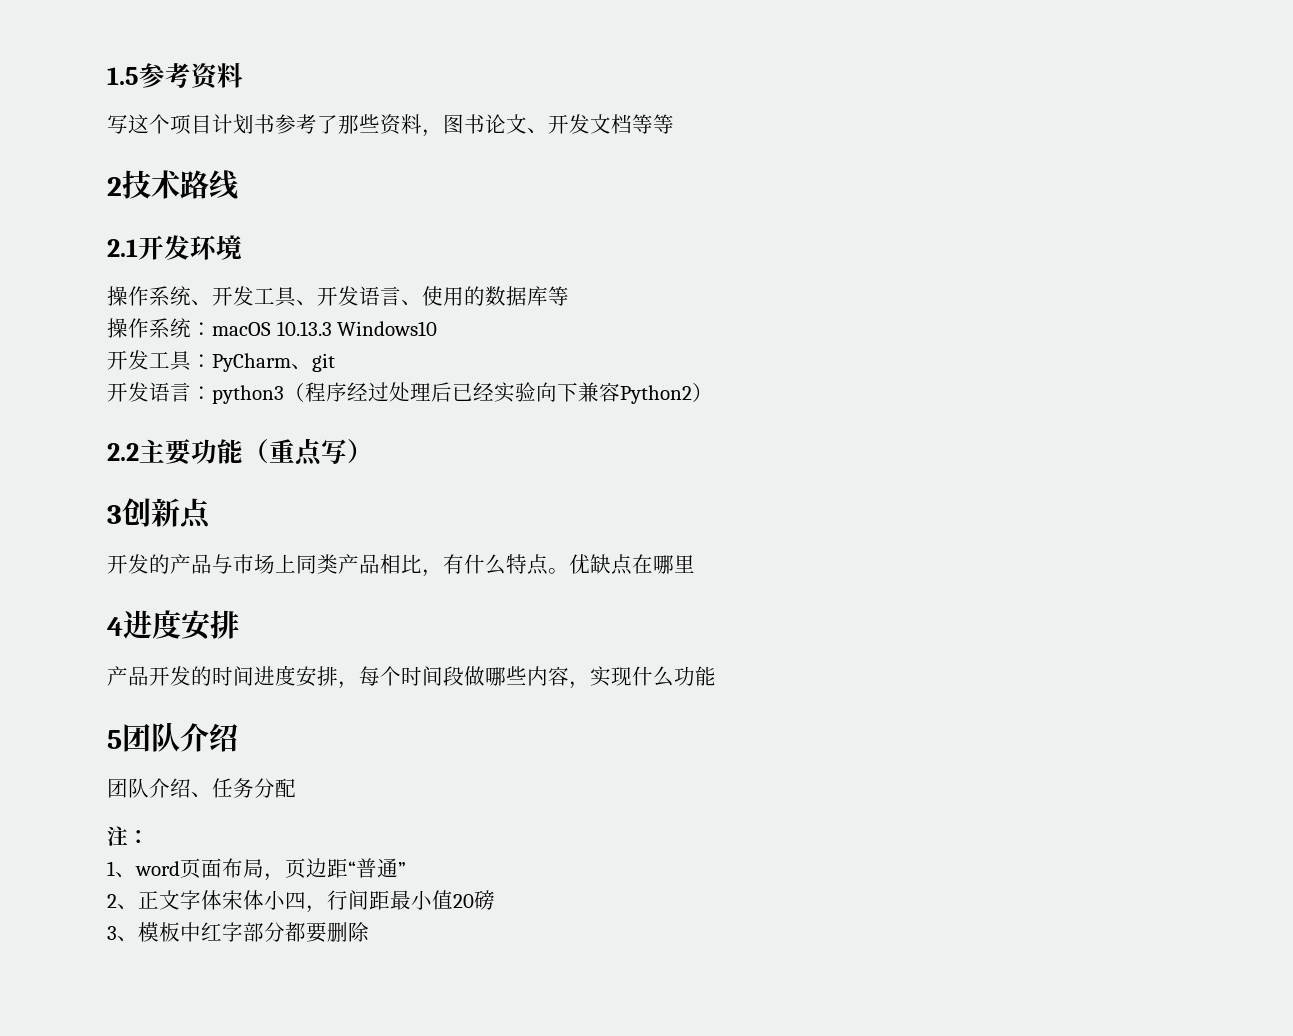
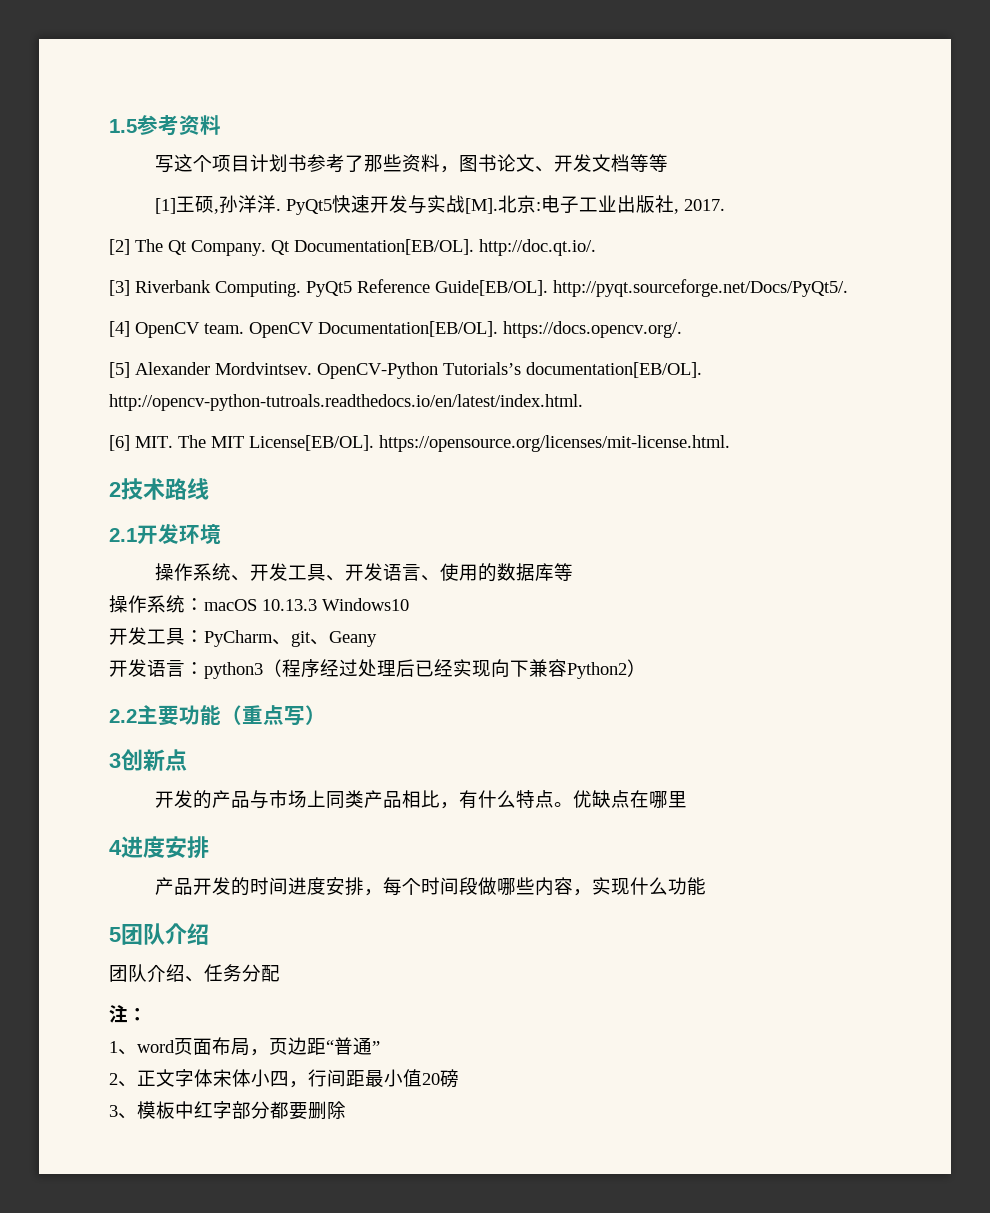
+ [1]王硕,孙洋洋. PyQt5快速开发与实战[M].北京:电子工业出版社, 2017.
+ [2] The Qt Company. Qt Documentation[EB/OL]. http://doc.qt.io/.
+ [3] Riverbank Computing. PyQt5 Reference Guide[EB/OL]. http://pyqt.sourceforge.net/Docs/PyQt5/.
+ [4] OpenCV team. OpenCV Documentation[EB/OL]. https://docs.opencv.org/.
+ [5] Alexander Mordvintsev. OpenCV-Python Tutorials’s documentation[EB/OL]. http://opencv-python-tutroals.readthedocs.io/en/latest/index.html.
+ [6] MIT. The MIT License[EB/OL]. https://opensource.org/licenses/mit-license.html.
- 开发工具：PyCharm、git
+ 开发工具：PyCharm、git、Geany
- 开发语言：python3（程序经过处理后已经实验向下兼容Python2）
+ 开发语言：python3（程序经过处理后已经实现向下兼容Python2）

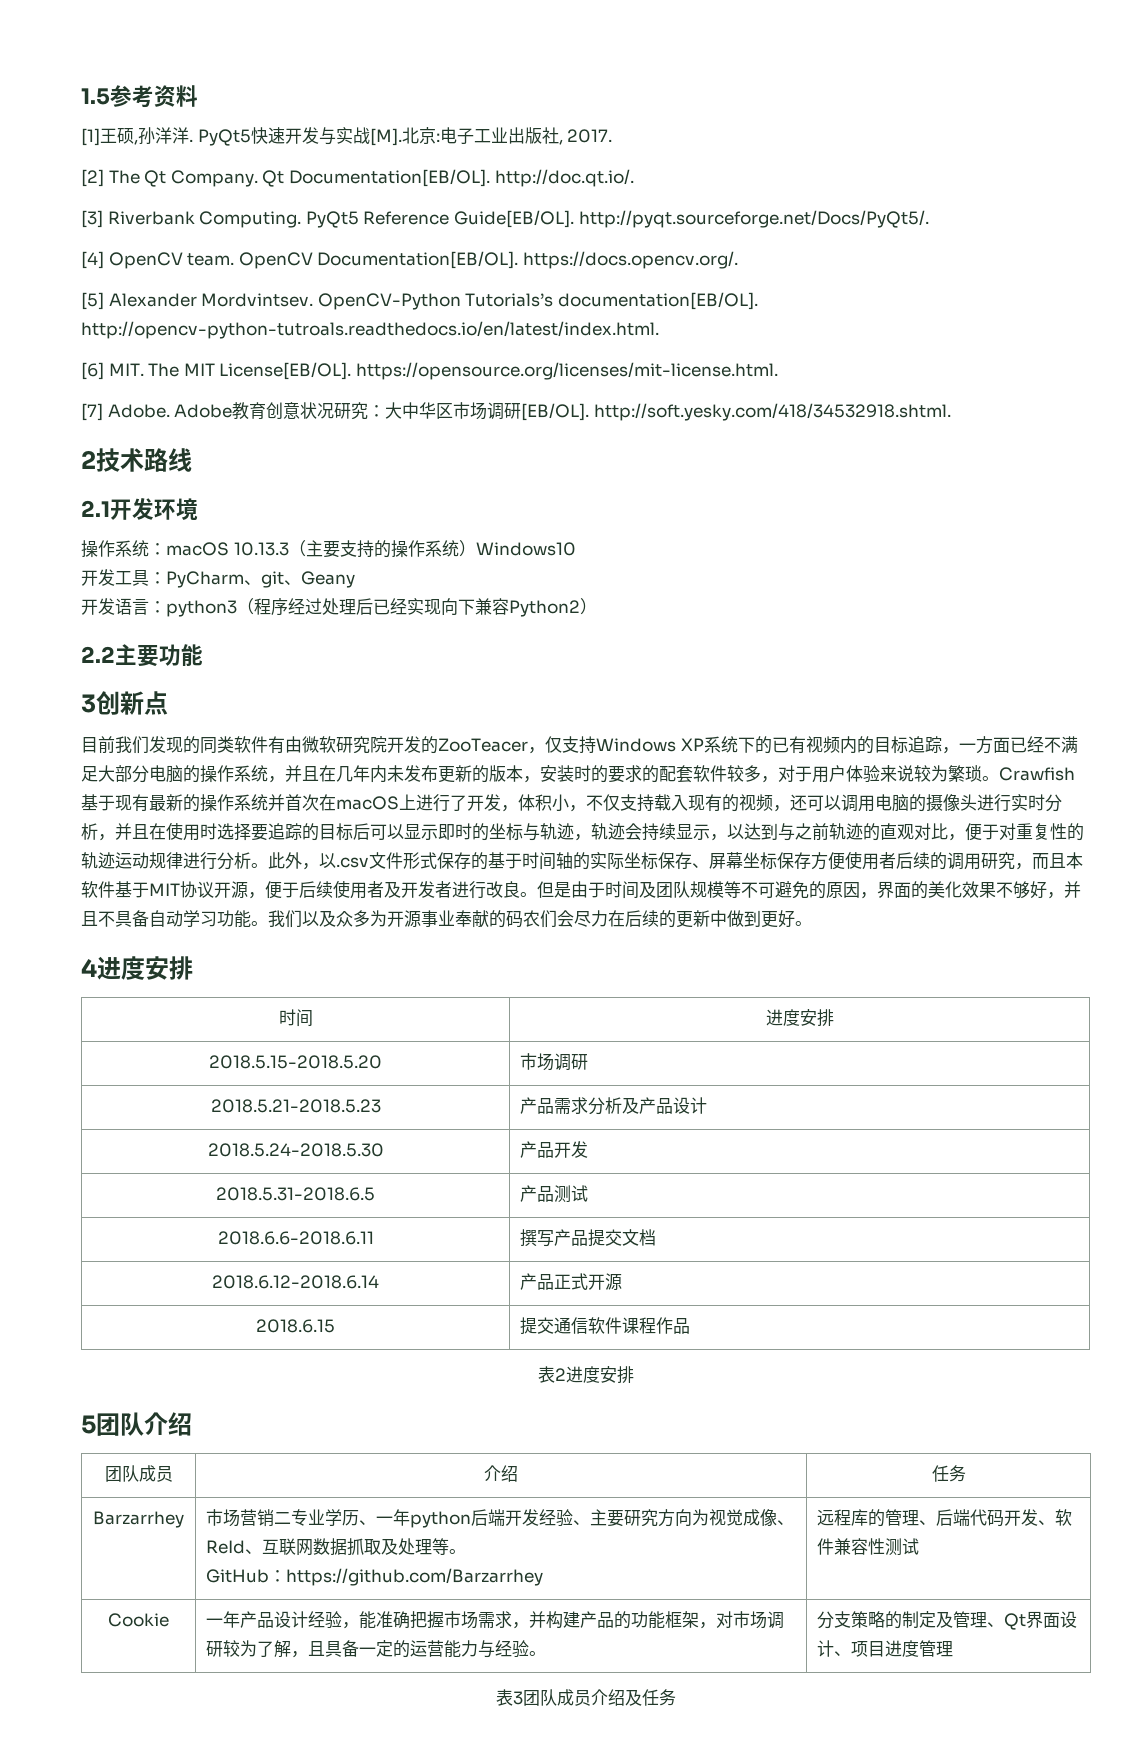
- 写这个项目计划书参考了那些资料，图书论文、开发文档等等
+ [7] Adobe. Adobe教育创意状况研究：大中华区市场调研[EB/OL]. http://soft.yesky.com/418/34532918.shtml.
- 操作系统、开发工具、开发语言、使用的数据库等
- 操作系统：macOS 10.13.3 Windows10
+ 操作系统：macOS 10.13.3（主要支持的操作系统）Windows10
- 2.2主要功能（重点写）
+ 2.2主要功能
- 开发的产品与市场上同类产品相比，有什么特点。优缺点在哪里
+ 目前我们发现的同类软件有由微软研究院开发的ZooTeacer，仅支持Windows XP系统下的已有视频内的目标追踪，一方面已经不满足大部分电脑的操作系统，并且在几年内未发布更新的版本，安装时的要求的配套软件较多，对于用户体验来说较为繁琐。Crawfish基于现有最新的操作系统并首次在macOS上进行了开发，体积小，不仅支持载入现有的视频，还可以调用电脑的摄像头进行实时分析，并且在使用时选择要追踪的目标后可以显示即时的坐标与轨迹，轨迹会持续显示，以达到与之前轨迹的直观对比，便于对重复性的轨迹运动规律进行分析。此外，以.csv文件形式保存的基于时间轴的实际坐标保存、屏幕坐标保存方便使用者后续的调用研究，而且本软件基于MIT协议开源，便于后续使用者及开发者进行改良。但是由于时间及团队规模等不可避免的原因，界面的美化效果不够好，并且不具备自动学习功能。我们以及众多为开源事业奉献的码农们会尽力在后续的更新中做到更好。
  4进度安排
- 产品开发的时间进度安排，每个时间段做哪些内容，实现什么功能
+ 时间 | 进度安排
+ 2018.5.15-2018.5.20 | 市场调研
+ 2018.5.21-2018.5.23 | 产品需求分析及产品设计
+ 2018.5.24-2018.5.30 | 产品开发
+ 2018.5.31-2018.6.5 | 产品测试
+ 2018.6.6-2018.6.11 | 撰写产品提交文档
+ 2018.6.12-2018.6.14 | 产品正式开源
+ 2018.6.15 | 提交通信软件课程作品
+ 表2进度安排
- 团队介绍、任务分配
- 注：
- 1、word页面布局，页边距“普通”
- 2、正文字体宋体小四，行间距最小值20磅
- 3、模板中红字部分都要删除
+ 团队成员 | 介绍 | 任务
+ Barzarrhey | 市场营销二专业学历、一年python后端开发经验、主要研究方向为视觉成像、ReId、互联网数据抓取及处理等。
+ GitHub：https://github.com/Barzarrhey | 远程库的管理、后端代码开发、软件兼容性测试
+ Cookie | 一年产品设计经验，能准确把握市场需求，并构建产品的功能框架，对市场调研较为了解，且具备一定的运营能力与经验。 | 分支策略的制定及管理、Qt界面设计、项目进度管理
+ 表3团队成员介绍及任务

